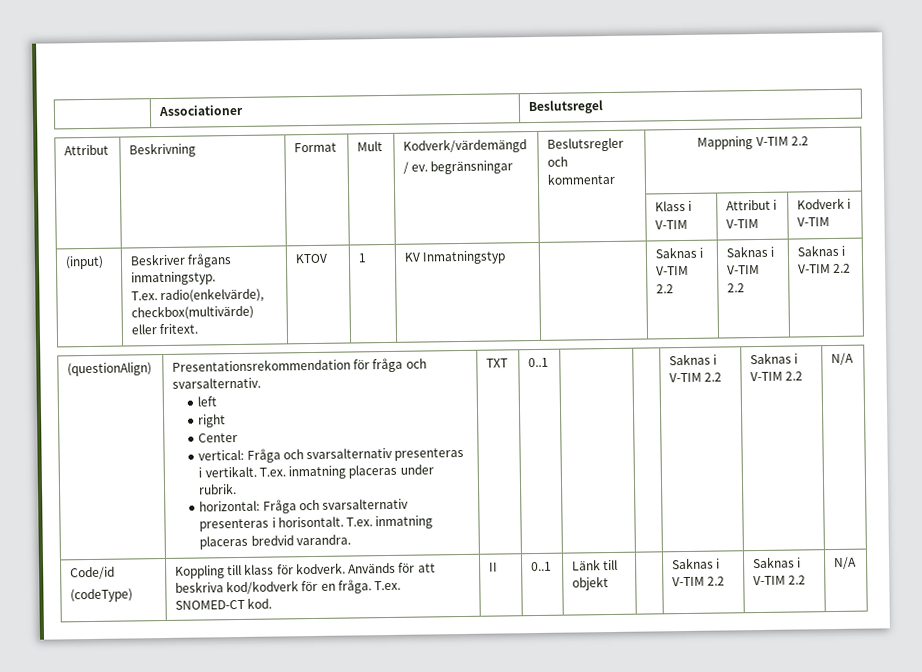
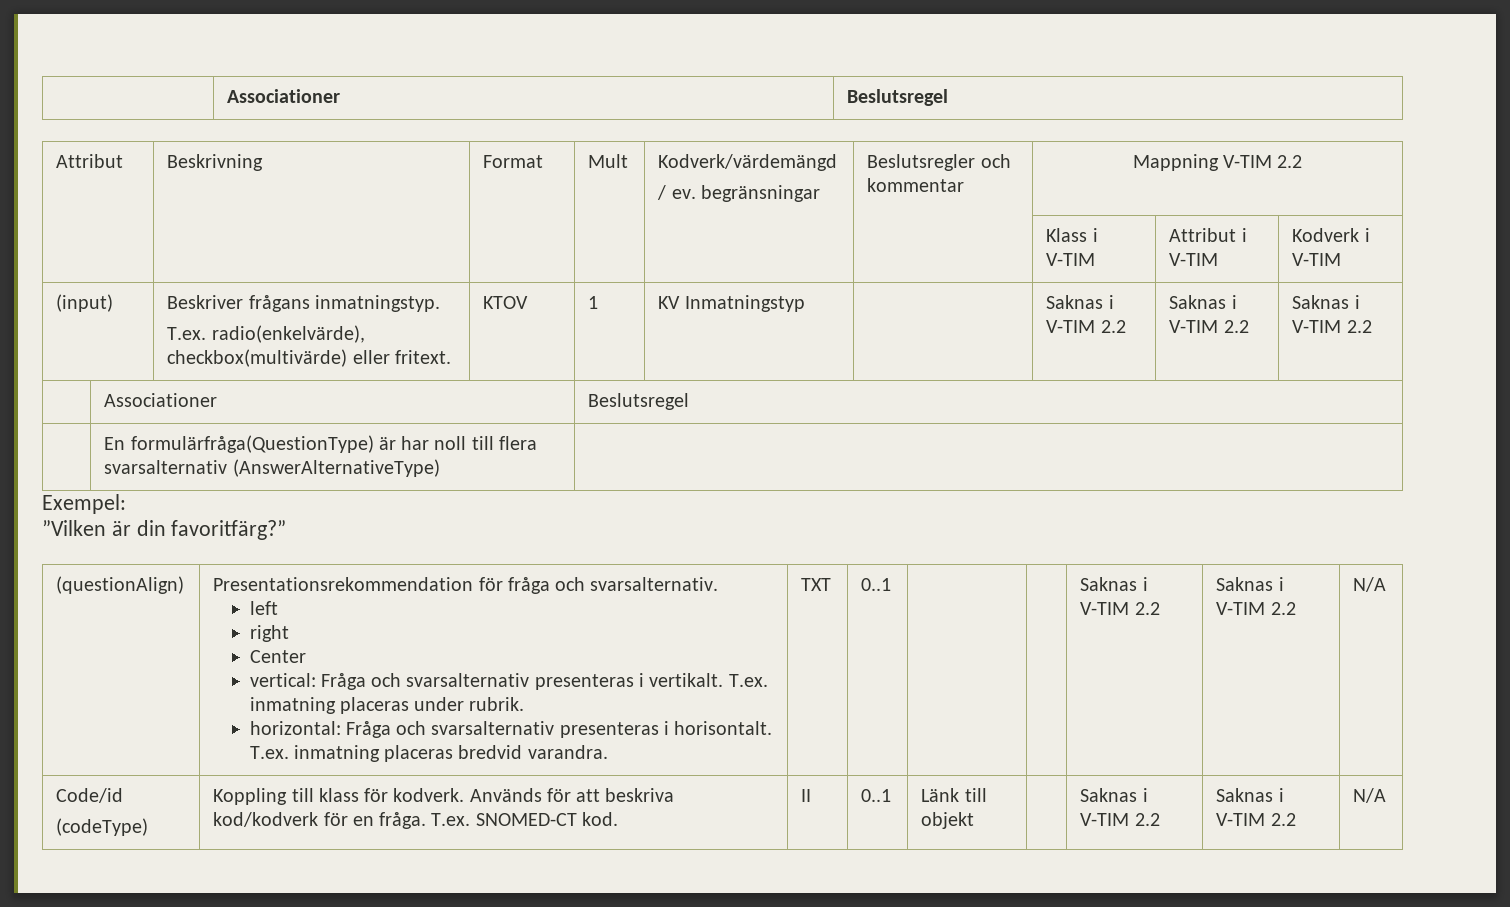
  (input) | Beskriver frågans inmatningstyp.
  T.ex. radio(enkelvärde), checkbox(multivärde) eller fritext. | KTOV | 1 | KV Inmatningstyp | | Saknas i V-TIM 2.2 | Saknas i V-TIM 2.2 | Saknas i V-TIM 2.2
+ | Associationer | Beslutsregel
+ | En formulärfråga(QuestionType) är har noll till flera svarsalternativ (AnswerAlternativeType) |
+ Exempel:
+ ”Vilken är din favoritfärg?”

